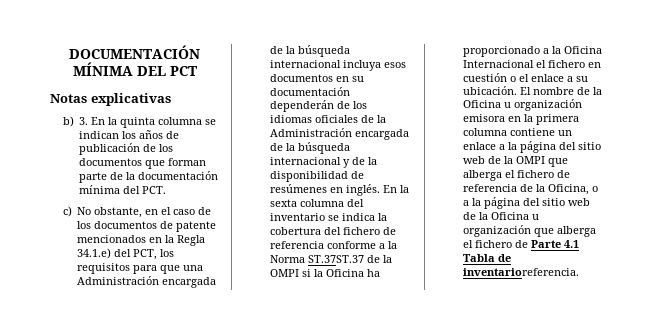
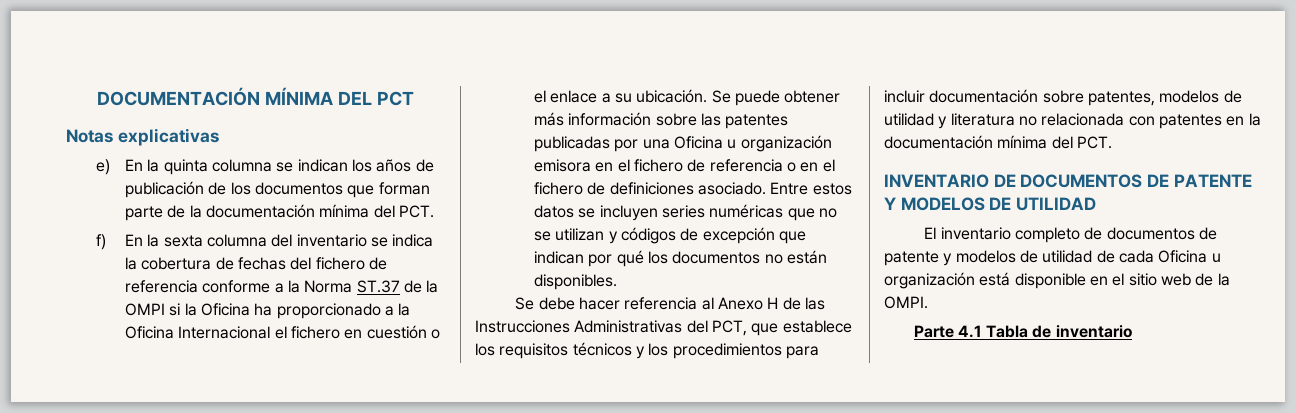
- b) 3. En la quinta columna se indican los años de publicación de los documentos que forman parte de la documentación mínima del PCT.
+ e) En la quinta columna se indican los años de publicación de los documentos que forman parte de la documentación mínima del PCT.
- c) No obstante, en el caso de los documentos de patente mencionados en la Regla 34.1.e) del PCT, los requisitos para que una Administración encargada de la búsqueda internacional incluya esos documentos en su documentación dependerán de los idiomas oficiales de la Administración encargada de la búsqueda internacional y de la disponibilidad de resúmenes en inglés. En la sexta columna del inventario se indica la cobertura del fichero de referencia conforme a la Norma ST.37ST.37 de la OMPI si la Oficina ha proporcionado a la Oficina Internacional el fichero en cuestión o el enlace a su ubicación.
+ f) En la sexta columna del inventario se indica la cobertura de fechas del fichero de referencia conforme a la Norma ST.37 de la OMPI si la Oficina ha proporcionado a la Oficina Internacional el fichero en cuestión o el enlace a su ubicación.
- El nombre de la Oficina u organización emisora en la primera columna contiene un enlace a la página del sitio web de la OMPI que alberga el fichero de referencia de la Oficina, o a la página del sitio web de la Oficina u organización que alberga el fichero de Parte 4.1 Tabla de inventarioreferencia.
+ Se puede obtener más información sobre las patentes publicadas por una Oficina u organización emisora en el fichero de referencia o en el fichero de definiciones asociado. Entre estos datos se incluyen series numéricas que no se utilizan y códigos de excepción que indican por qué los documentos no están disponibles.
+ Se debe hacer referencia al Anexo H de las Instrucciones Administrativas del PCT, que establece los requisitos técnicos y los procedimientos para incluir documentación sobre patentes, modelos de utilidad y literatura no relacionada con patentes en la documentación mínima del PCT.
+ INVENTARIO DE DOCUMENTOS DE PATENTE Y MODELOS DE UTILIDAD
+ El inventario completo de documentos de patente y modelos de utilidad de cada Oficina u organización está disponible en el sitio web de la OMPI.
+ Parte 4.1 Tabla de inventario

